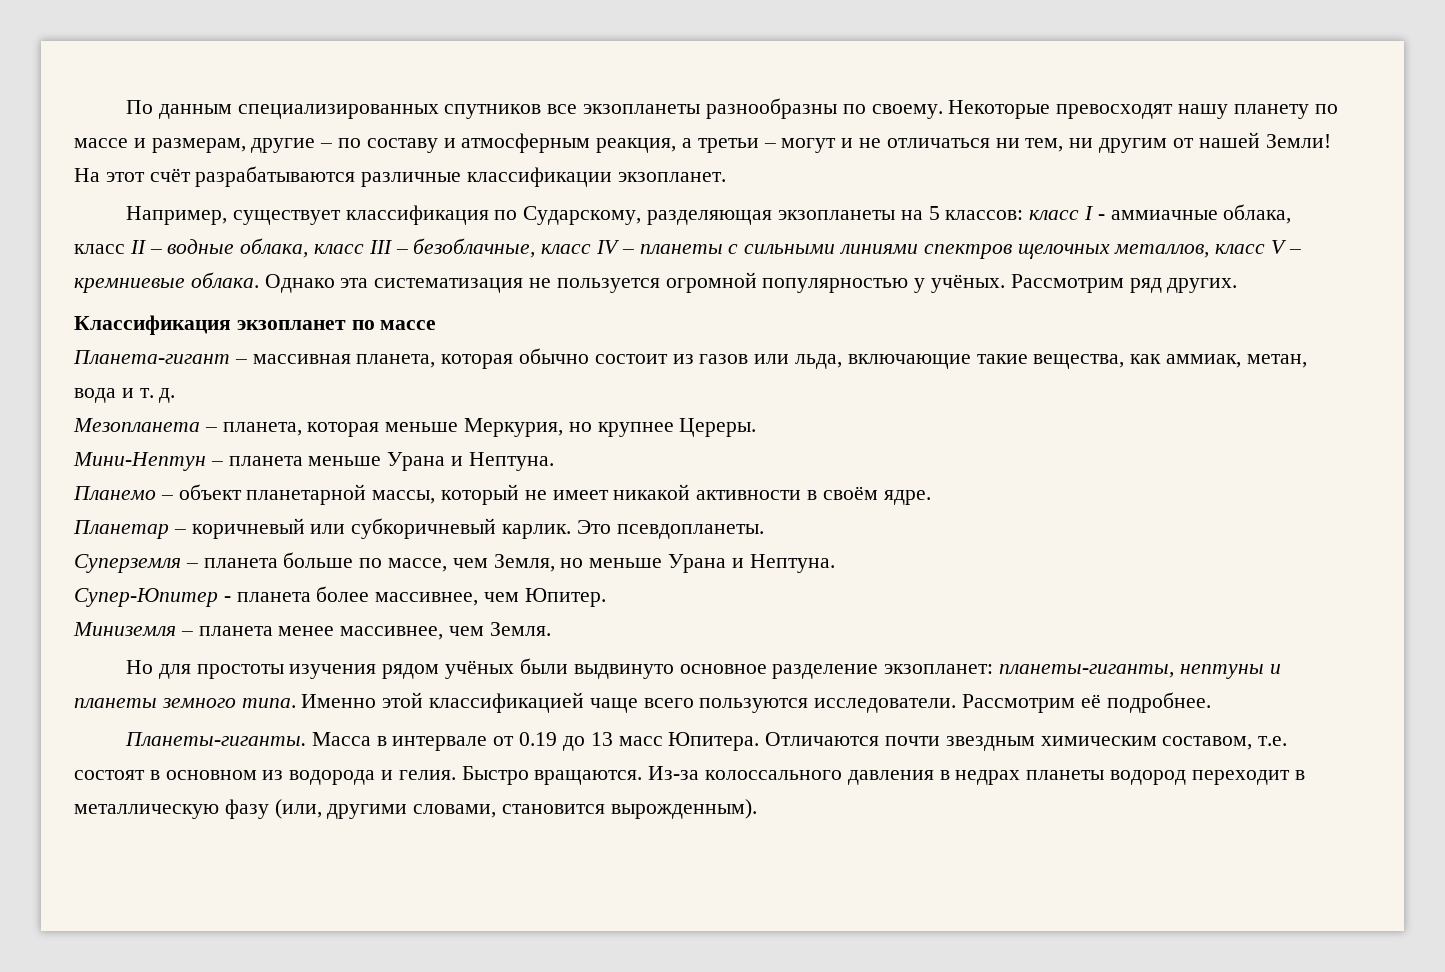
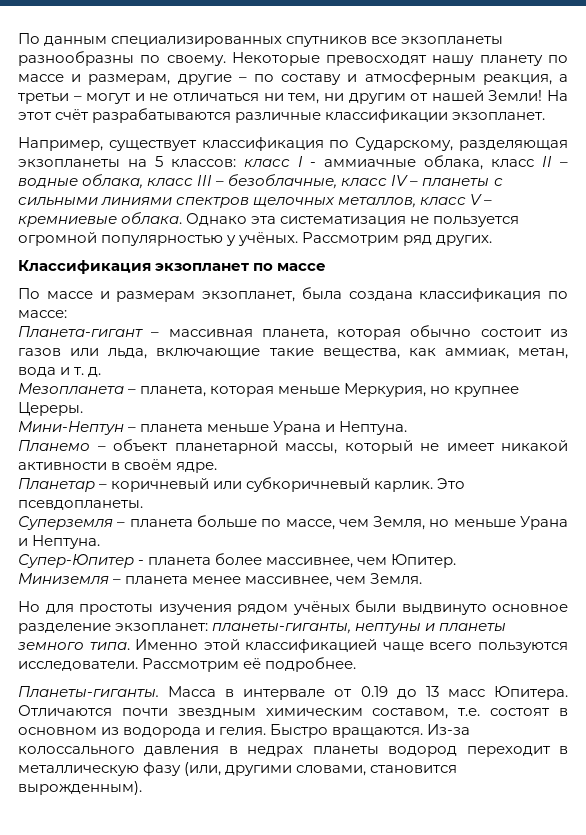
+ По массе и размерам экзопланет, была создана классификация по массе:

